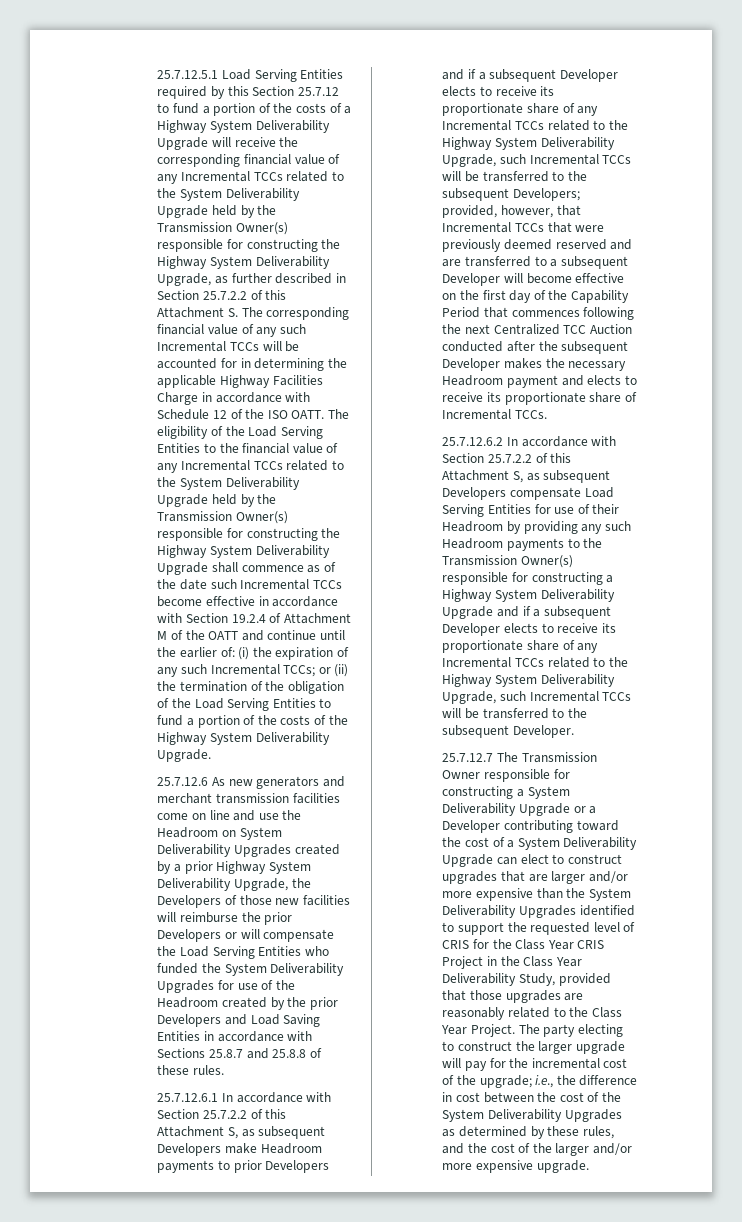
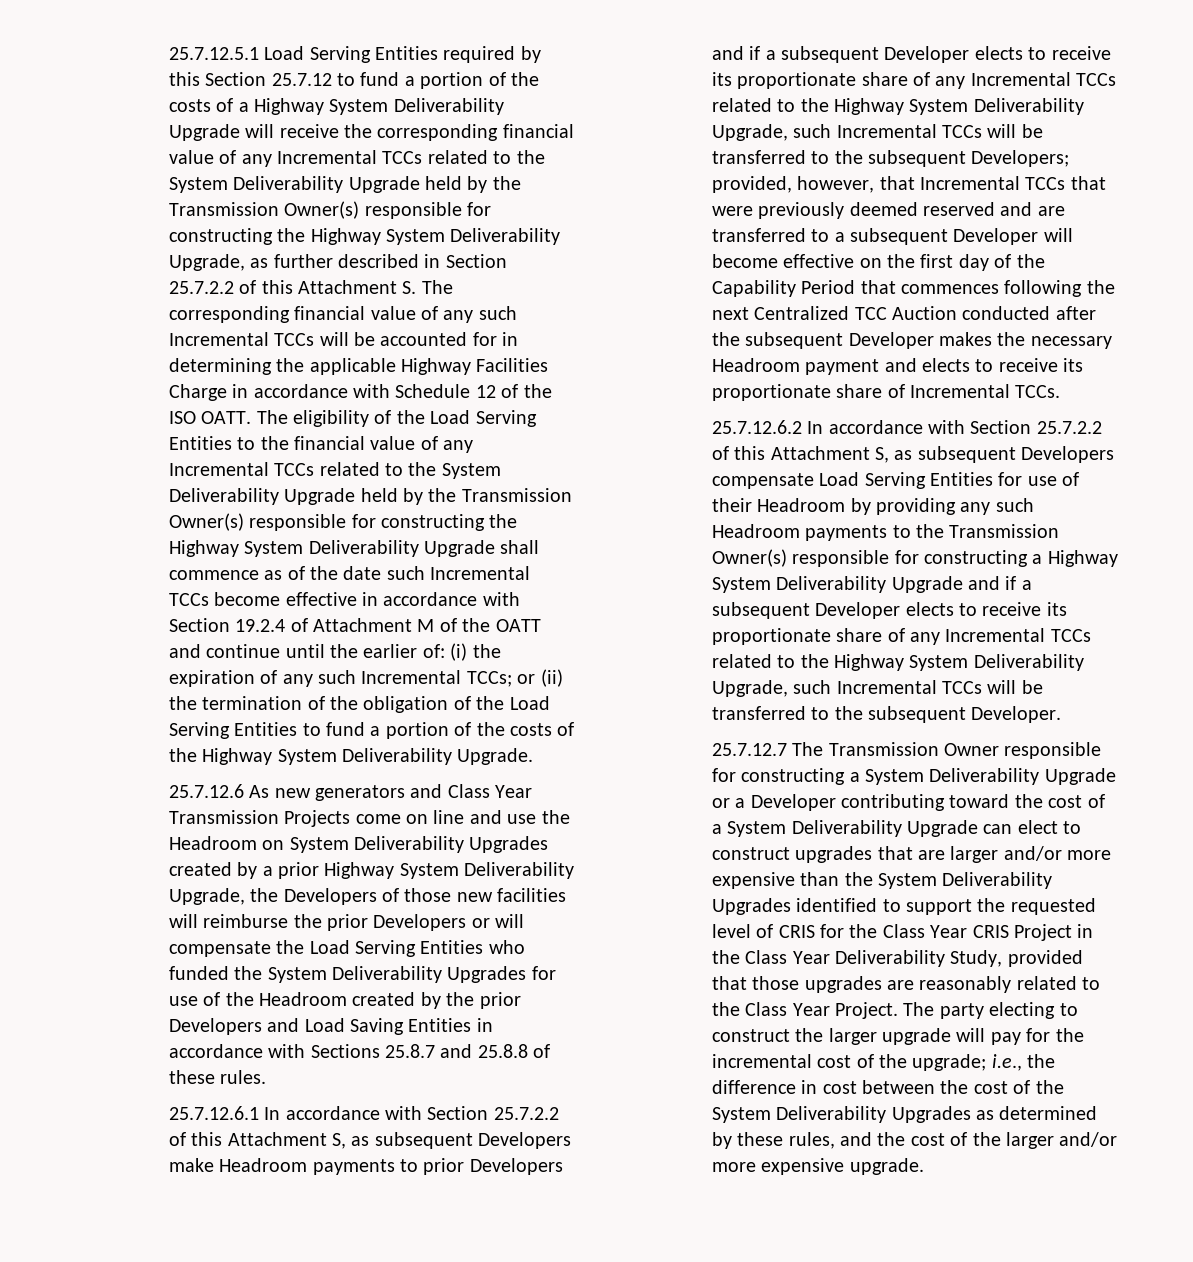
- 25.7.12.6 As new generators and merchant transmission facilities come on line and use the Headroom on System Deliverability Upgrades created by a prior Highway System Deliverability Upgrade, the Developers of those new facilities will reimburse the prior Developers or will compensate the Load Serving Entities who funded the System Deliverability Upgrades for use of the Headroom created by the prior Developers and Load Saving Entities in accordance with Sections 25.8.7 and 25.8.8 of these rules.
+ 25.7.12.6 As new generators and Class Year Transmission Projects come on line and use the Headroom on System Deliverability Upgrades created by a prior Highway System Deliverability Upgrade, the Developers of those new facilities will reimburse the prior Developers or will compensate the Load Serving Entities who funded the System Deliverability Upgrades for use of the Headroom created by the prior Developers and Load Saving Entities in accordance with Sections 25.8.7 and 25.8.8 of these rules.

